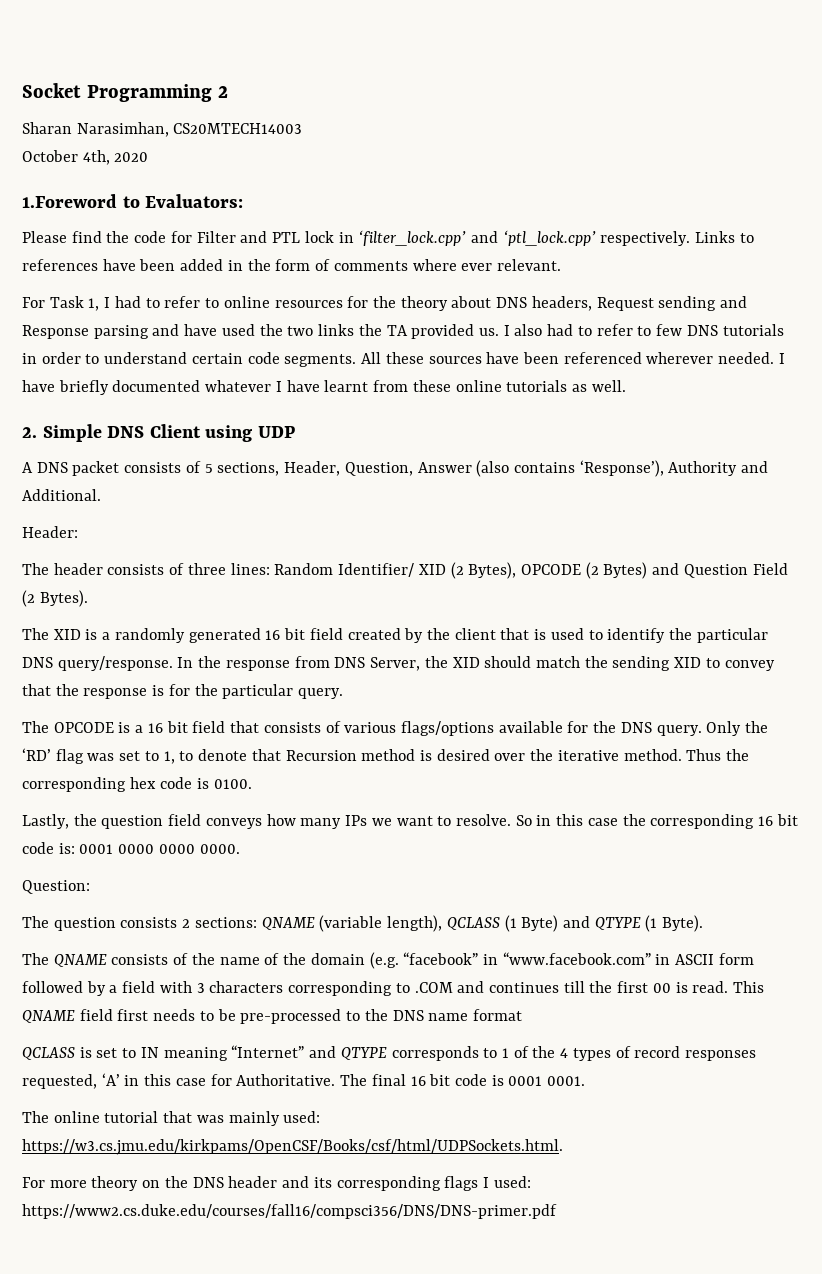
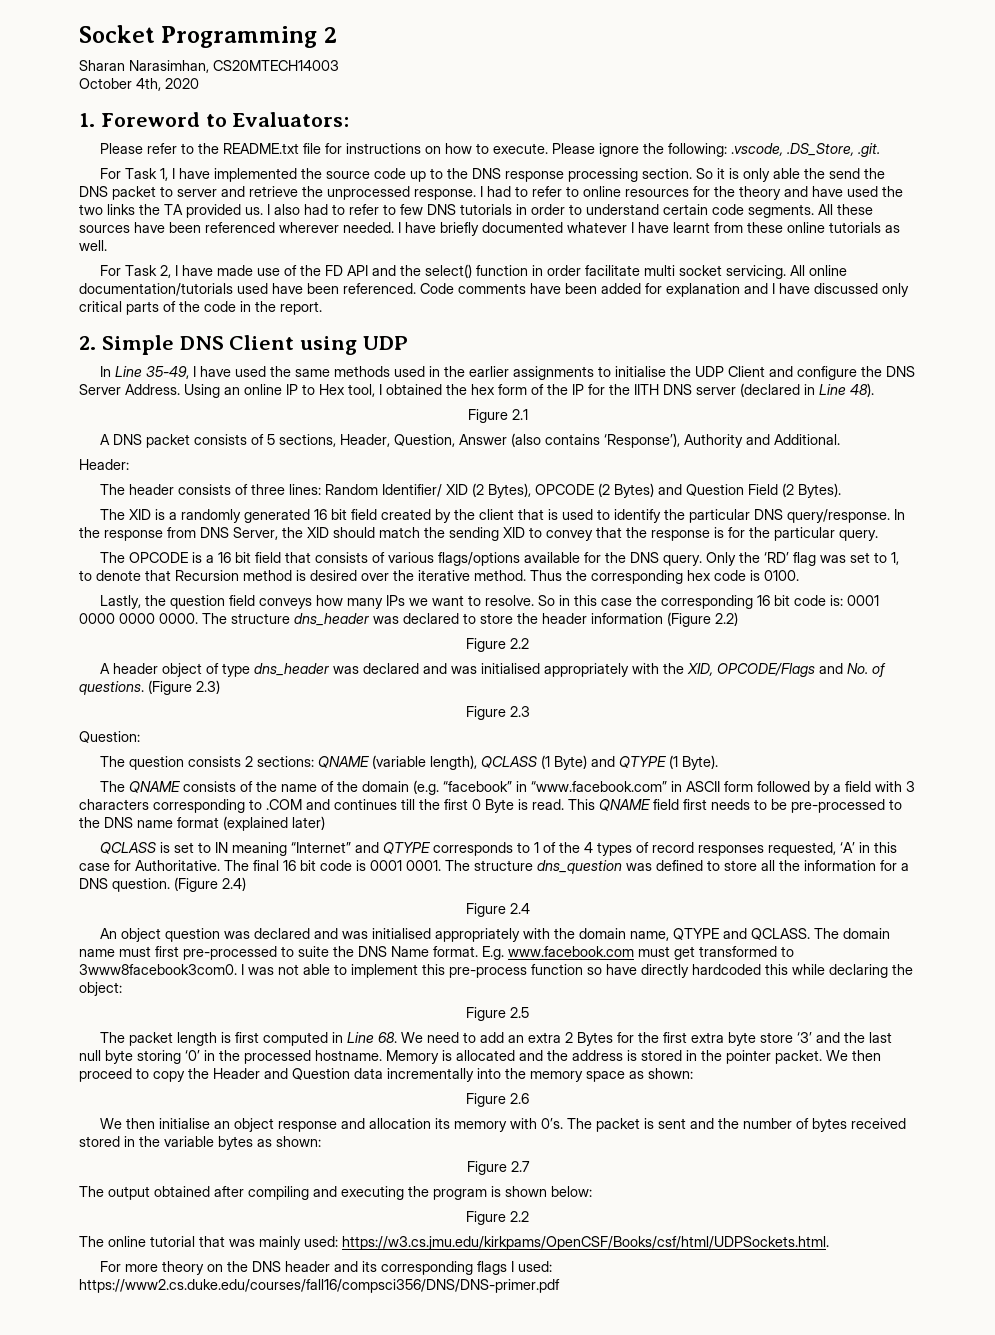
- 1.Foreword to Evaluators:
+ 1. Foreword to Evaluators:
- Please find the code for Filter and PTL lock in ‘filter_lock.cpp’ and ‘ptl_lock.cpp’ respectively. Links to references have been added in the form of comments where ever relevant.
- For Task 1, I had to refer to online resources for the theory about DNS headers, Request sending and Response parsing and have used the two links the TA provided us.
+ Please refer to the README.txt file for instructions on how to execute. Please ignore the following: .vscode, .DS_Store, .git.
+ For Task 1, I have implemented the source code up to the DNS response processing section. So it is only able the send the DNS packet to server and retrieve the unprocessed response. I had to refer to online resources for the theory and have used the two links the TA provided us.
+ For Task 2, I have made use of the FD API and the select() function in order facilitate multi socket servicing. All online documentation/tutorials used have been referenced. Code comments have been added for explanation and I have discussed only critical parts of the code in the report.
+ In Line 35-49, I have used the same methods used in the earlier assignments to initialise the UDP Client and configure the DNS Server Address. Using an online IP to Hex tool, I obtained the hex form of the IP for the IITH DNS server (declared in Line 48).
+ Figure 2.1
+ The structure dns_header was declared to store the header information (Figure 2.2)
+ Figure 2.2
+ A header object of type dns_header was declared and was initialised appropriately with the XID, OPCODE/Flags and No. of questions. (Figure 2.3)
+ Figure 2.3
- The QNAME consists of the name of the domain (e.g. “facebook” in “www.facebook.com” in ASCII form followed by a field with 3 characters corresponding to .COM and continues till the first 00 is read.
+ The QNAME consists of the name of the domain (e.g. “facebook” in “www.facebook.com” in ASCII form followed by a field with 3 characters corresponding to .COM and continues till the first 0 Byte is read.
- This QNAME field first needs to be pre-processed to the DNS name format
+ This QNAME field first needs to be pre-processed to the DNS name format (explained later)
+ The structure dns_question was defined to store all the information for a DNS question. (Figure 2.4)
+ Figure 2.4
+ An object question was declared and was initialised appropriately with the domain name, QTYPE and QCLASS. The domain name must first pre-processed to suite the DNS Name format. E.g. www.facebook.com must get transformed to 3www8facebook3com0. I was not able to implement this pre-process function so have directly hardcoded this while declaring the object:
+ Figure 2.5
+ The packet length is first computed in Line 68. We need to add an extra 2 Bytes for the first extra byte store ‘3’ and the last null byte storing ‘0’ in the processed hostname. Memory is allocated and the address is stored in the pointer packet. We then proceed to copy the Header and Question data incrementally into the memory space as shown:
+ Figure 2.6
+ We then initialise an object response and allocation its memory with 0’s. The packet is sent and the number of bytes received stored in the variable bytes as shown:
+ Figure 2.7
+ The output obtained after compiling and executing the program is shown below:
+ Figure 2.2

